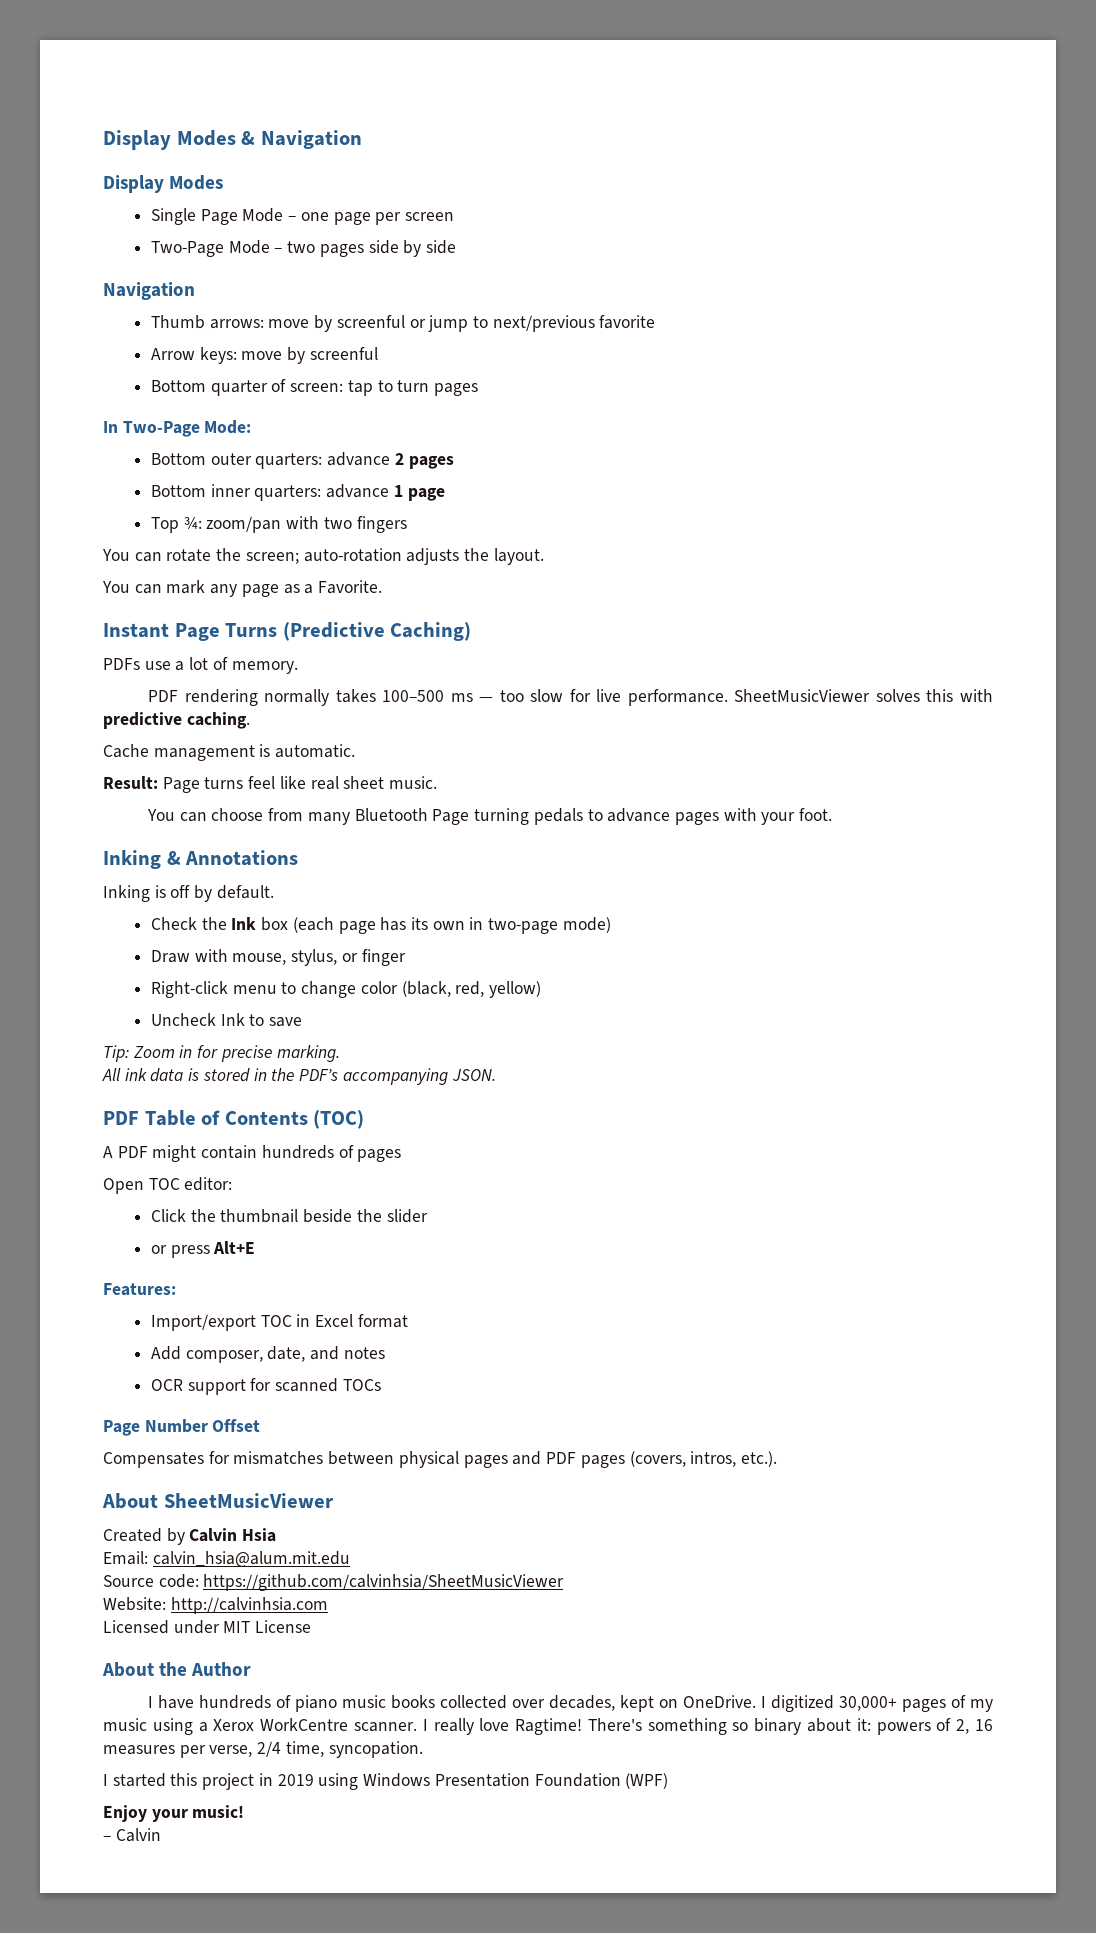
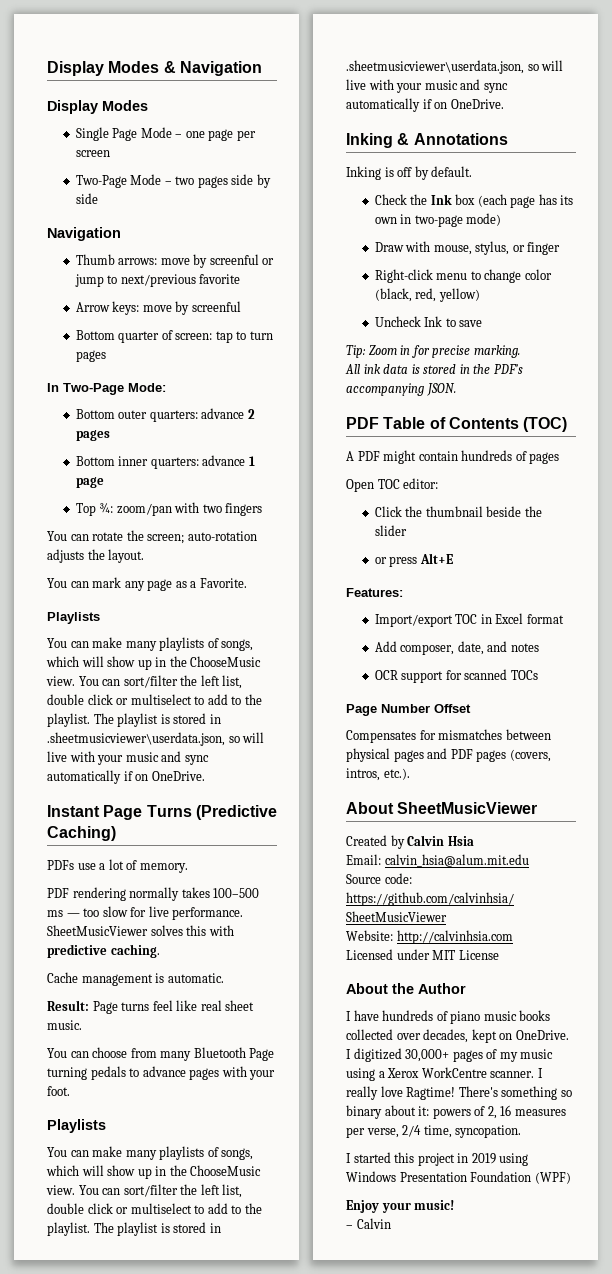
  You can mark any page as a Favorite.
+ Playlists
+ You can make many playlists of songs, which will show up in the ChooseMusic view. You can sort/filter the left list, double click or multiselect to add to the playlist. The playlist is stored in .sheetmusicviewer\userdata.json, so will live with your music and sync automatically if on OneDrive.
  You can choose from many Bluetooth Page turning pedals to advance pages with your foot.
+ Playlists
+ You can make many playlists of songs, which will show up in the ChooseMusic view. You can sort/filter the left list, double click or multiselect to add to the playlist. The playlist is stored in .sheetmusicviewer\userdata.json, so will live with your music and sync automatically if on OneDrive.

